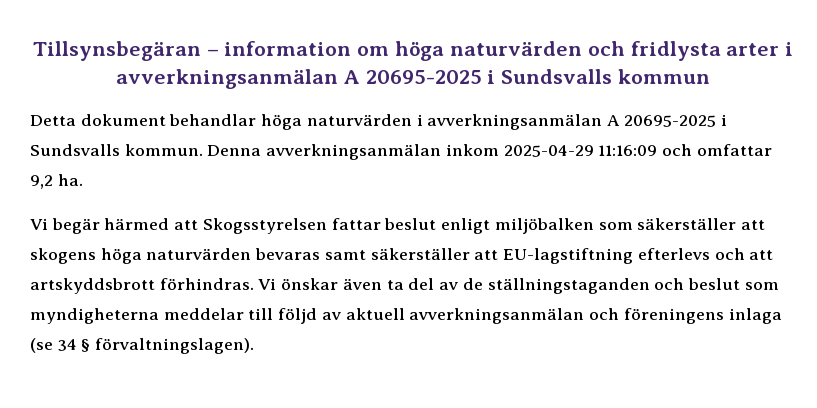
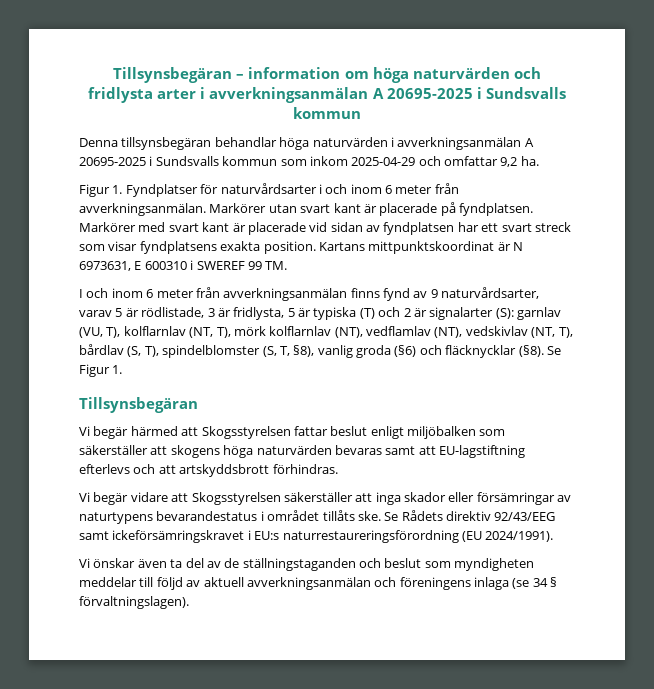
- Detta dokument behandlar höga naturvärden i avverkningsanmälan A 20695-2025 i Sundsvalls kommun. Denna avverkningsanmälan inkom 2025-04-29 11:16:09 och omfattar 9,2 ha.
+ Denna tillsynsbegäran behandlar höga naturvärden i avverkningsanmälan A 20695-2025 i Sundsvalls kommun som inkom 2025-04-29 och omfattar 9,2 ha.
+ Figur 1. Fyndplatser för naturvårdsarter i och inom 6 meter från avverkningsanmälan. Markörer utan svart kant är placerade på fyndplatsen. Markörer med svart kant är placerade vid sidan av fyndplatsen har ett svart streck som visar fyndplatsens exakta position. Kartans mittpunktskoordinat är N 6973631, E 600310 i SWEREF 99 TM.
+ I och inom 6 meter från avverkningsanmälan finns fynd av 9 naturvårdsarter, varav 5 är rödlistade, 3 är fridlysta, 5 är typiska (T) och 2 är signalarter (S): garnlav (VU, T), kolflarnlav (NT, T), mörk kolflarnlav (NT), vedflamlav (NT), vedskivlav (NT, T), bårdlav (S, T), spindelblomster (S, T, §8), vanlig groda (§6) och fläcknycklar (§8). Se Figur 1.
+ Tillsynsbegäran
- Vi begär härmed att Skogsstyrelsen fattar beslut enligt miljöbalken som säkerställer att skogens höga naturvärden bevaras samt säkerställer att EU-lagstiftning efterlevs och att artskyddsbrott förhindras. Vi önskar även ta del av de ställningstaganden och beslut som myndigheterna meddelar till följd av aktuell avverkningsanmälan och föreningens inlaga (se 34 § förvaltningslagen).
+ Vi begär härmed att Skogsstyrelsen fattar beslut enligt miljöbalken som säkerställer att skogens höga naturvärden bevaras samt att EU-lagstiftning efterlevs och att artskyddsbrott förhindras.
+ Vi begär vidare att Skogsstyrelsen säkerställer att inga skador eller försämringar av naturtypens bevarandestatus i området tillåts ske. Se Rådets direktiv 92/43/EEG samt ickeförsämringskravet i EU:s naturrestaureringsförordning (EU 2024/1991).
+ Vi önskar även ta del av de ställningstaganden och beslut som myndigheten meddelar till följd av aktuell avverkningsanmälan och föreningens inlaga (se 34 § förvaltningslagen).

